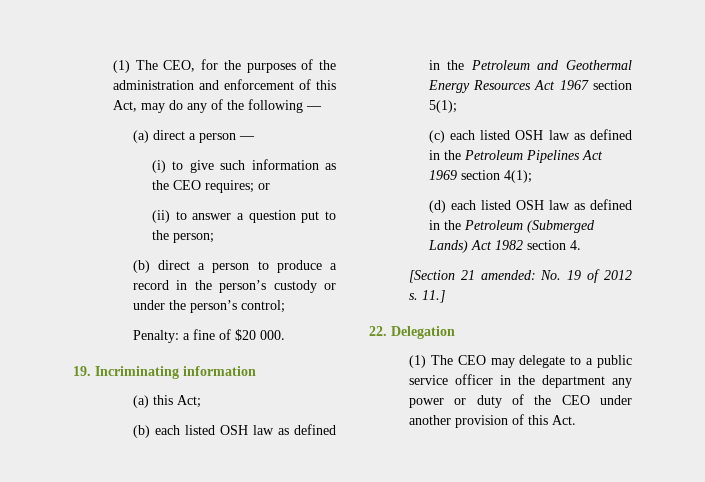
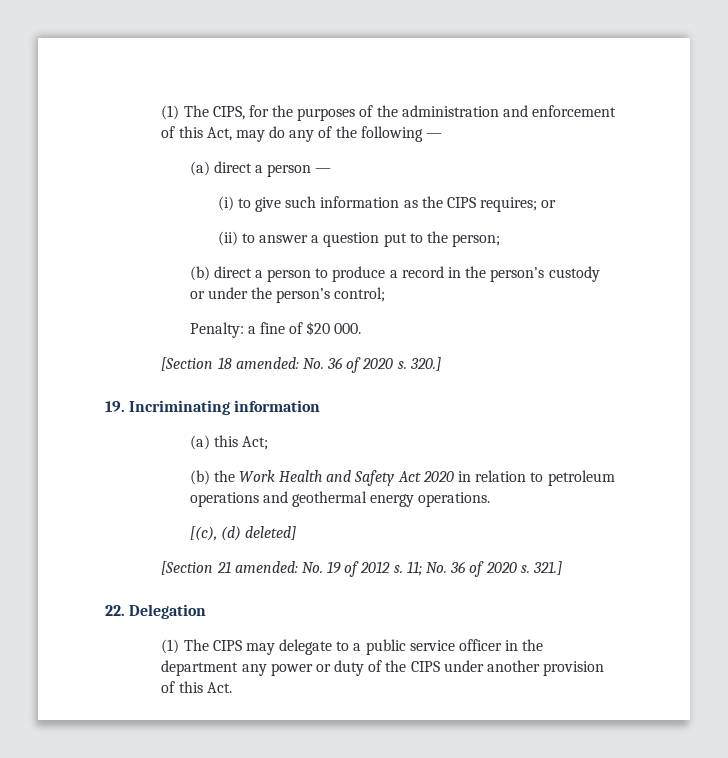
- (1) The CEO, for the purposes of the administration and enforcement of this Act, may do any of the following —
+ (1) The CIPS, for the purposes of the administration and enforcement of this Act, may do any of the following —
- (i) to give such information as the CEO requires; or
+ (i) to give such information as the CIPS requires; or
+ [Section 18 amended: No. 36 of 2020 s. 320.]
- (b) each listed OSH law as defined in the Petroleum and Geothermal Energy Resources Act 1967 section 5(1);
- (c) each listed OSH law as defined in the Petroleum Pipelines Act 1969 section 4(1);
- (d) each listed OSH law as defined in the Petroleum (Submerged Lands) Act 1982 section 4.
+ (b) the Work Health and Safety Act 2020 in relation to petroleum operations and geothermal energy operations.
+ [(c), (d) deleted]
- 11.]
+ 11; No. 36 of 2020 s. 321.]
- (1) The CEO may delegate to a public service officer in the department any power or duty of the CEO under another provision of this Act.
+ (1) The CIPS may delegate to a public service officer in the department any power or duty of the CIPS under another provision of this Act.

